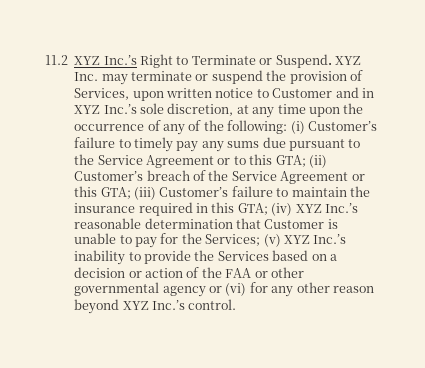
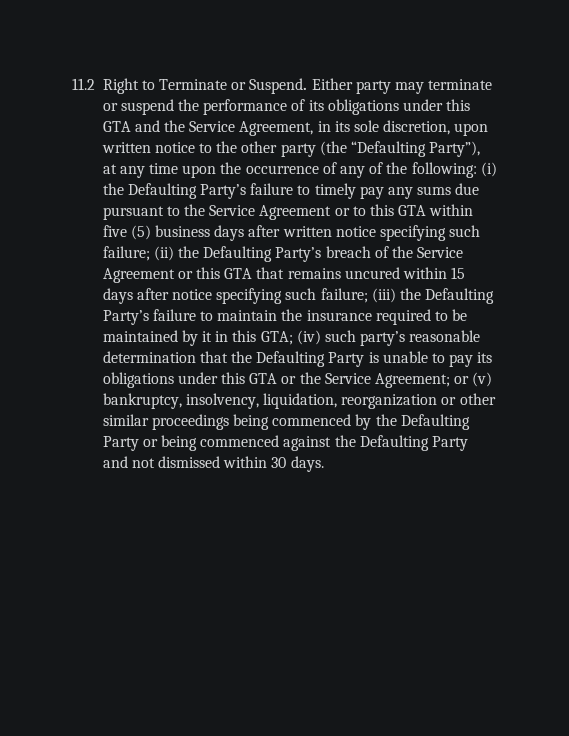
- 11.2 XYZ Inc.’s Right to Terminate or Suspend.
+ 11.2 Right to Terminate or Suspend.
- XYZ Inc. may terminate or suspend the provision of Services, upon written notice to Customer and in XYZ Inc.’s sole discretion, at any time upon the occurrence of any of the following: (i) Customer’s failure to timely pay any sums due pursuant to the Service Agreement or to this GTA; (ii) Customer’s breach of the Service Agreement or this GTA; (iii) Customer’s failure to maintain the insurance required in this GTA; (iv) XYZ Inc.’s reasonable determination that Customer is unable to pay for the Services; (v) XYZ Inc.’s inability to provide the Services based on a decision or action of the FAA or other governmental agency or (vi) for any other reason beyond XYZ Inc.’s control.
+ Either party may terminate or suspend the performance of its obligations under this GTA and the Service Agreement, in its sole discretion, upon written notice to the other party (the “Defaulting Party”), at any time upon the occurrence of any of the following: (i) the Defaulting Party’s failure to timely pay any sums due pursuant to the Service Agreement or to this GTA within five (5) business days after written notice specifying such failure; (ii) the Defaulting Party’s breach of the Service Agreement or this GTA that remains uncured within 15 days after notice specifying such failure; (iii) the Defaulting Party’s failure to maintain the insurance required to be maintained by it in this GTA; (iv) such party’s reasonable determination that the Defaulting Party is unable to pay its obligations under this GTA or the Service Agreement; or (v) bankruptcy, insolvency, liquidation, reorganization or other similar proceedings being commenced by the Defaulting Party or being commenced against the Defaulting Party and not dismissed within 30 days.

